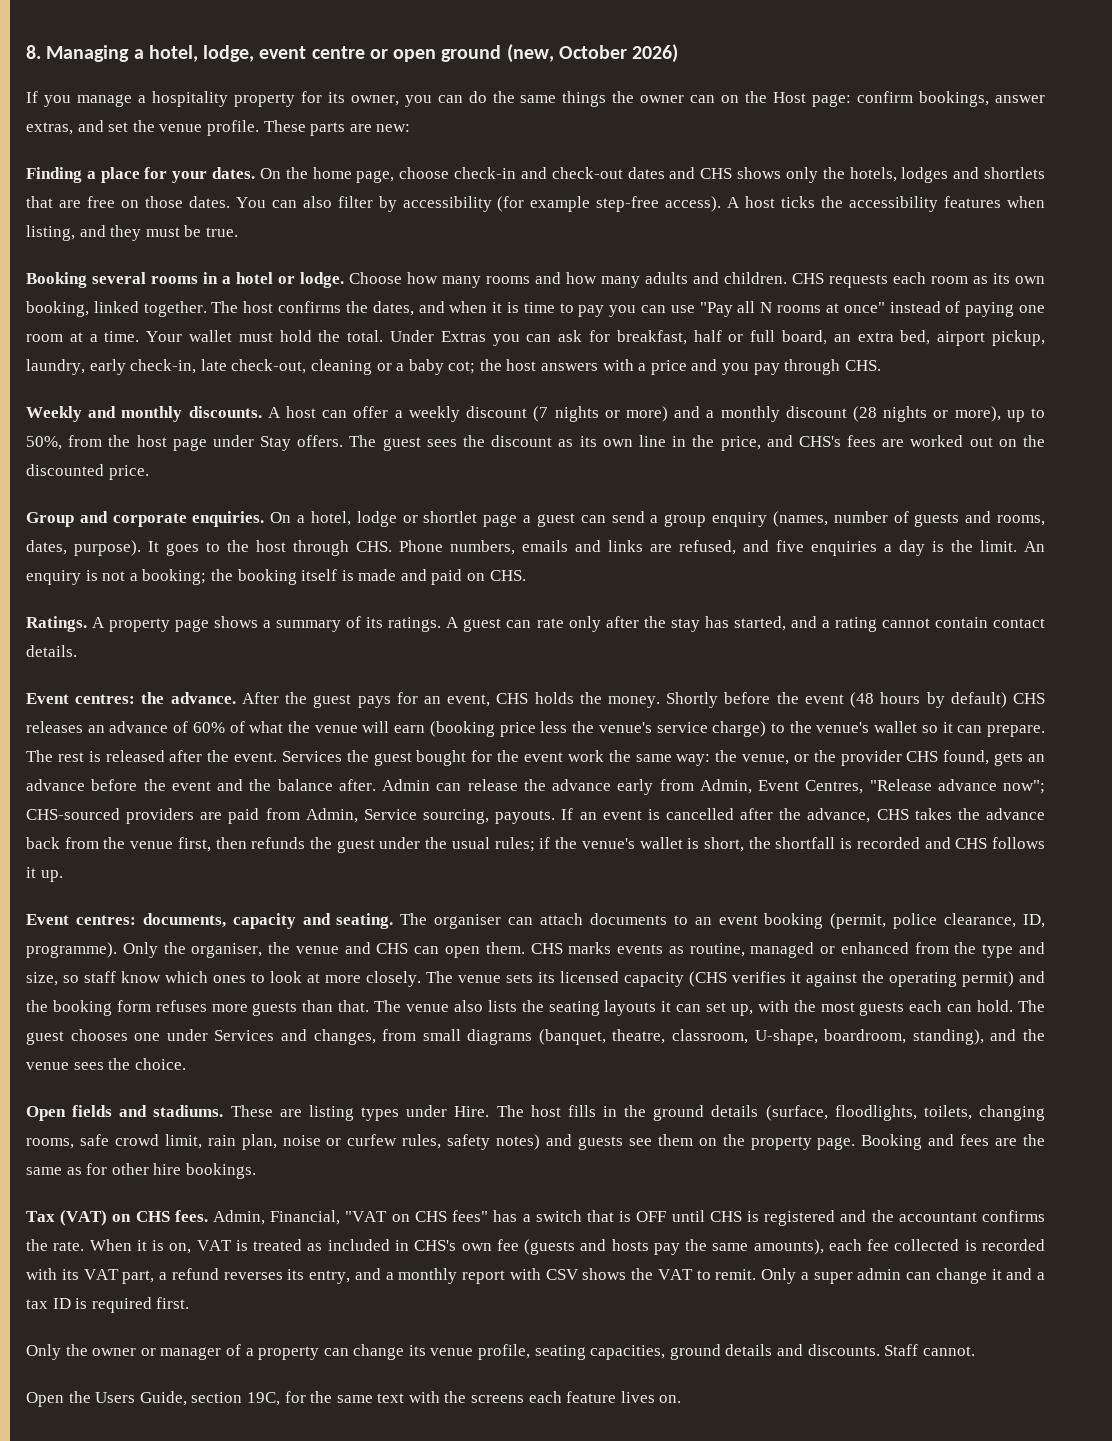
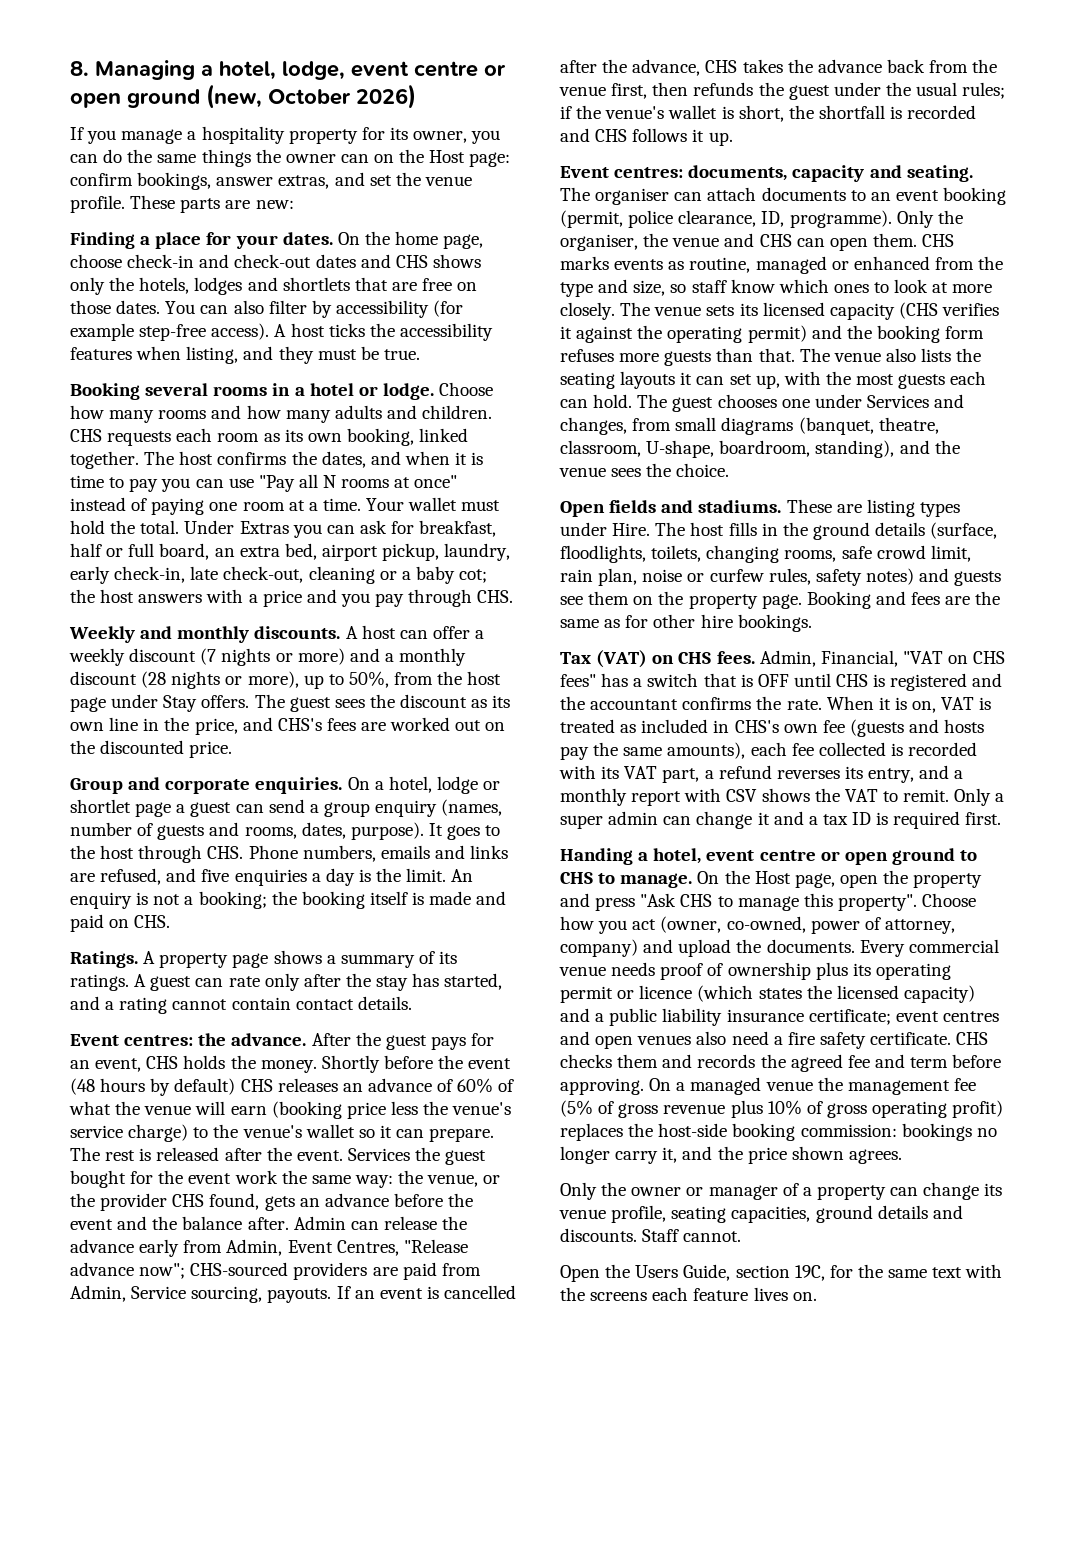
+ Handing a hotel, event centre or open ground to CHS to manage. On the Host page, open the property and press "Ask CHS to manage this property". Choose how you act (owner, co-owned, power of attorney, company) and upload the documents. Every commercial venue needs proof of ownership plus its operating permit or licence (which states the licensed capacity) and a public liability insurance certificate; event centres and open venues also need a fire safety certificate. CHS checks them and records the agreed fee and term before approving. On a managed venue the management fee (5% of gross revenue plus 10% of gross operating profit) replaces the host-side booking commission: bookings no longer carry it, and the price shown agrees.

